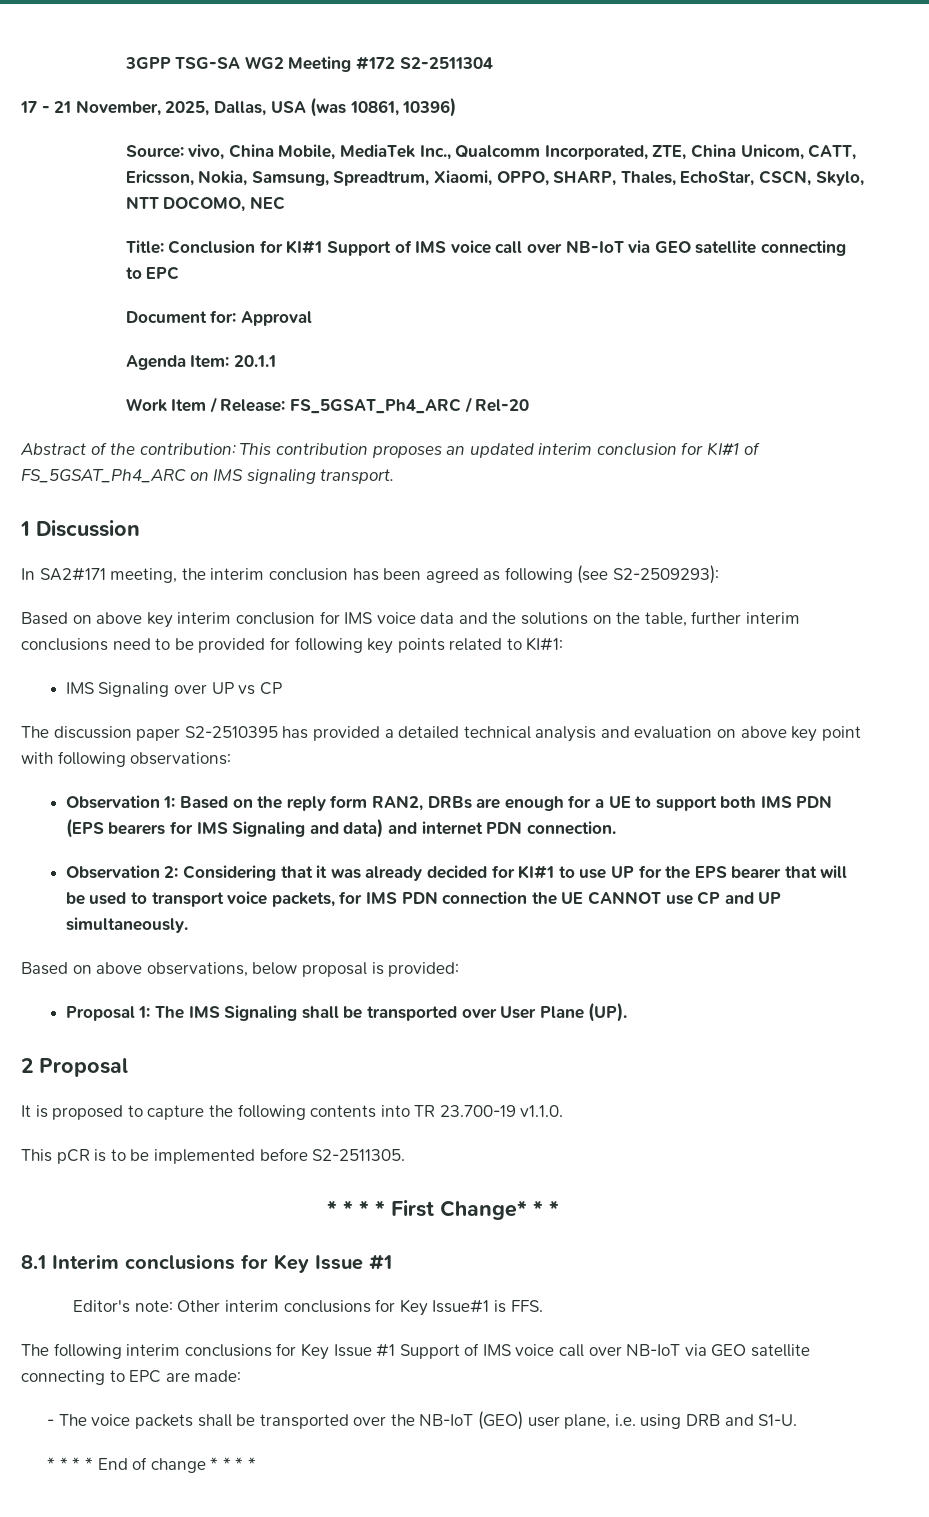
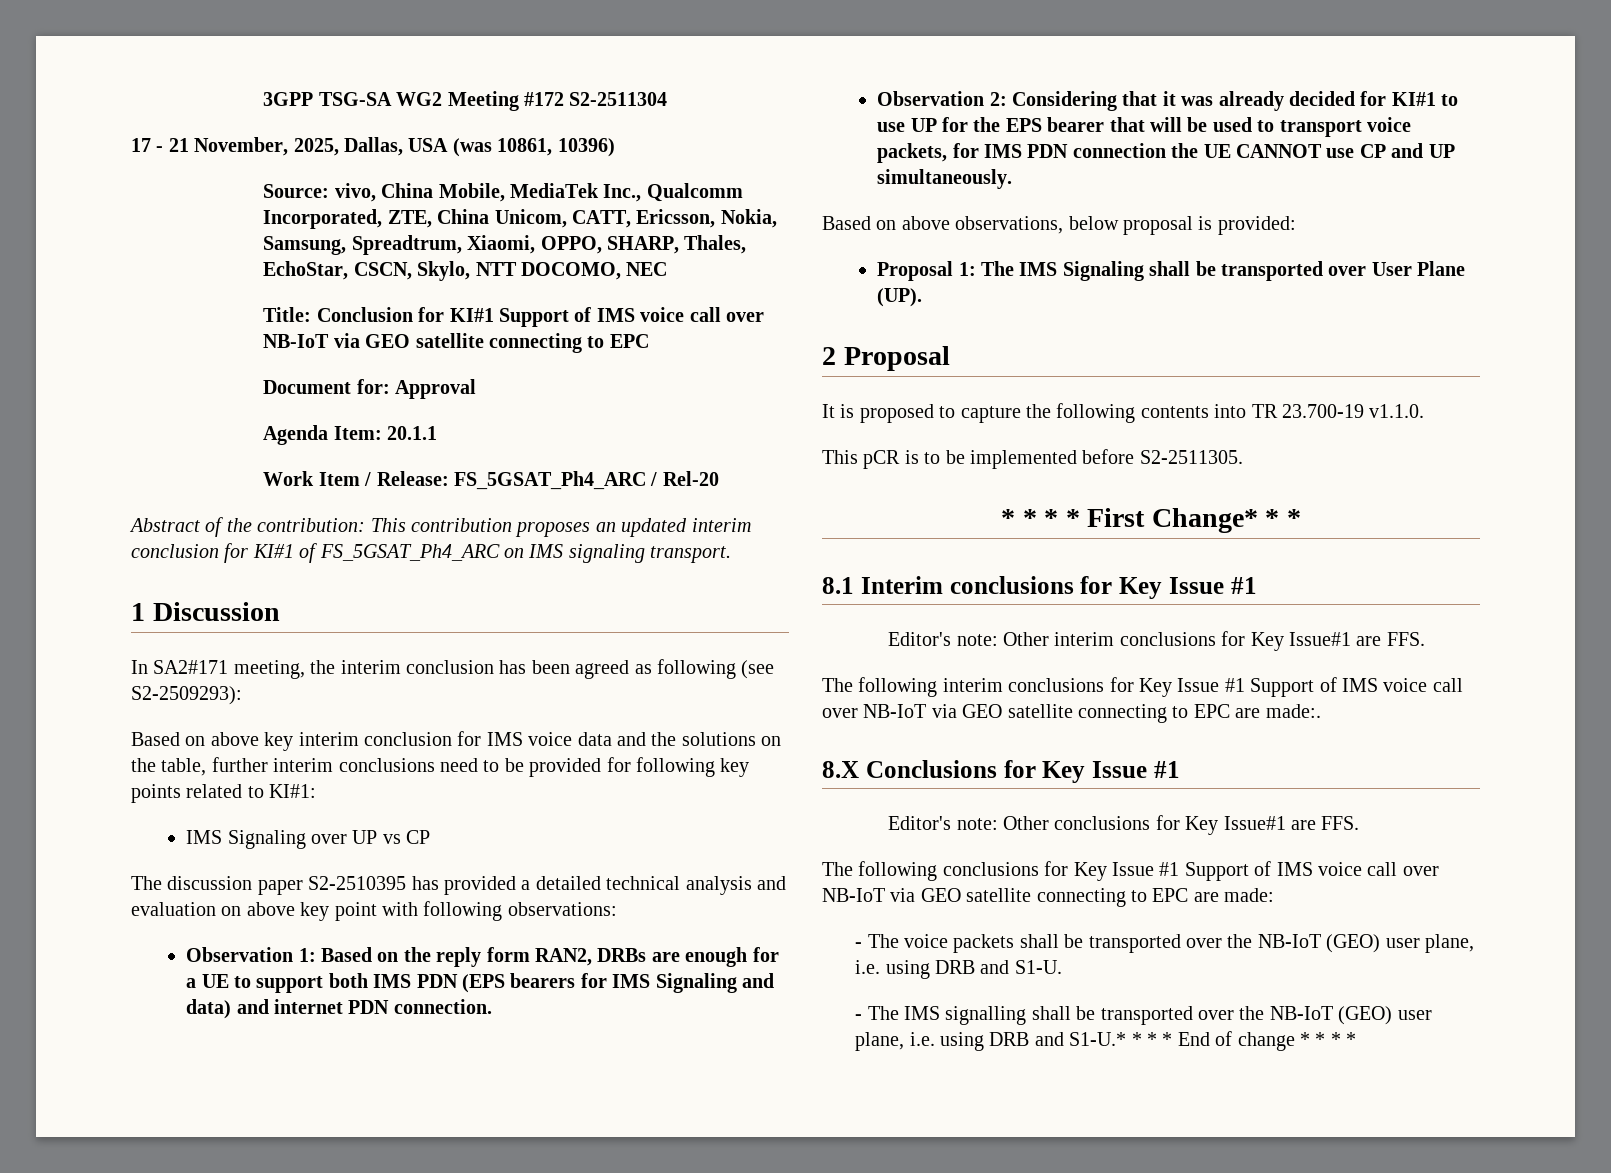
- Editor's note: Other interim conclusions for Key Issue#1 is FFS.
+ Editor's note: Other interim conclusions for Key Issue#1 are FFS.
- The following interim conclusions for Key Issue #1 Support of IMS voice call over NB-IoT via GEO satellite connecting to EPC are made:
+ The following interim conclusions for Key Issue #1 Support of IMS voice call over NB-IoT via GEO satellite connecting to EPC are made:.
+ 8.X Conclusions for Key Issue #1
+ Editor's note: Other conclusions for Key Issue#1 are FFS.
+ The following conclusions for Key Issue #1 Support of IMS voice call over NB-IoT via GEO satellite connecting to EPC are made:
- * * * * End of change * * * *
+ - The IMS signalling shall be transported over the NB-IoT (GEO) user plane, i.e. using DRB and S1-U.* * * * End of change * * * *

